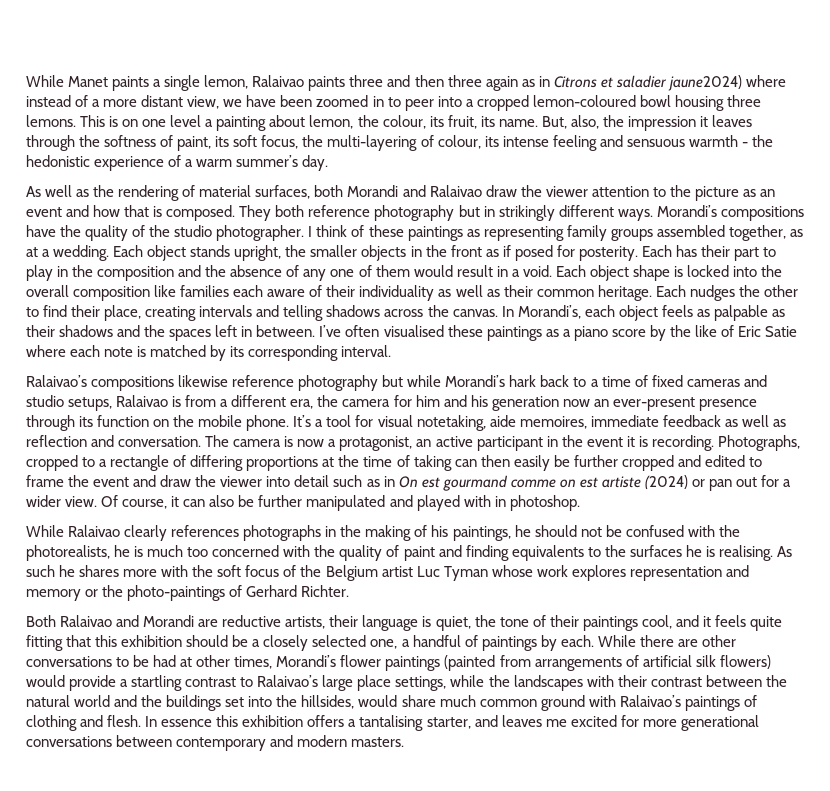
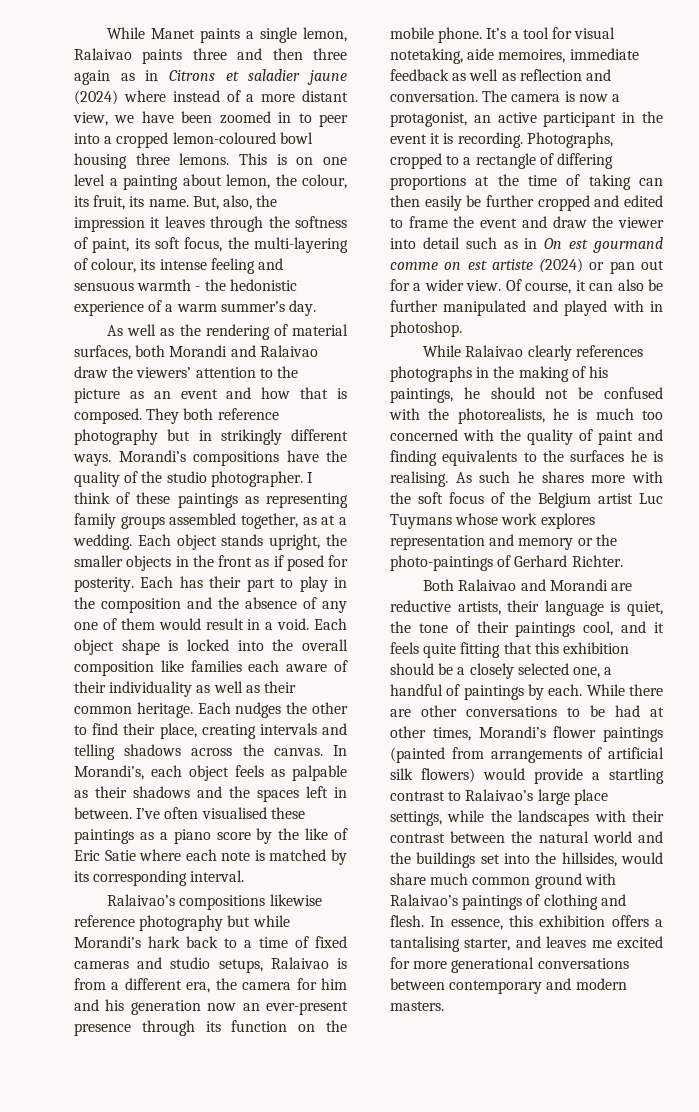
- While Manet paints a single lemon, Ralaivao paints three and then three again as in Citrons et saladier jaune2024) where instead of a more distant view, we have been zoomed in to peer into a cropped lemon-coloured bowl housing three lemons.
+ While Manet paints a single lemon, Ralaivao paints three and then three again as in Citrons et saladier jaune (2024) where instead of a more distant view, we have been zoomed in to peer into a cropped lemon-coloured bowl housing three lemons.
- As well as the rendering of material surfaces, both Morandi and Ralaivao draw the viewer attention to the picture as an event and how that is composed.
+ As well as the rendering of material surfaces, both Morandi and Ralaivao draw the viewers’ attention to the picture as an event and how that is composed.
- As such he shares more with the soft focus of the Belgium artist Luc Tyman whose work explores representation and memory or the photo-paintings of Gerhard Richter.
+ As such he shares more with the soft focus of the Belgium artist Luc Tuymans whose work explores representation and memory or the photo-paintings of Gerhard Richter.
- In essence this exhibition offers a tantalising starter, and leaves me excited for more generational conversations between contemporary and modern masters.
+ In essence, this exhibition offers a tantalising starter, and leaves me excited for more generational conversations between contemporary and modern masters.

